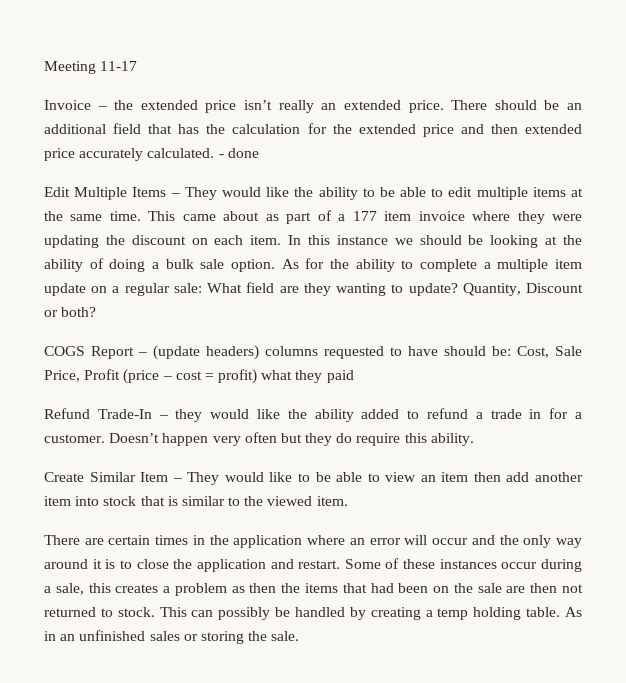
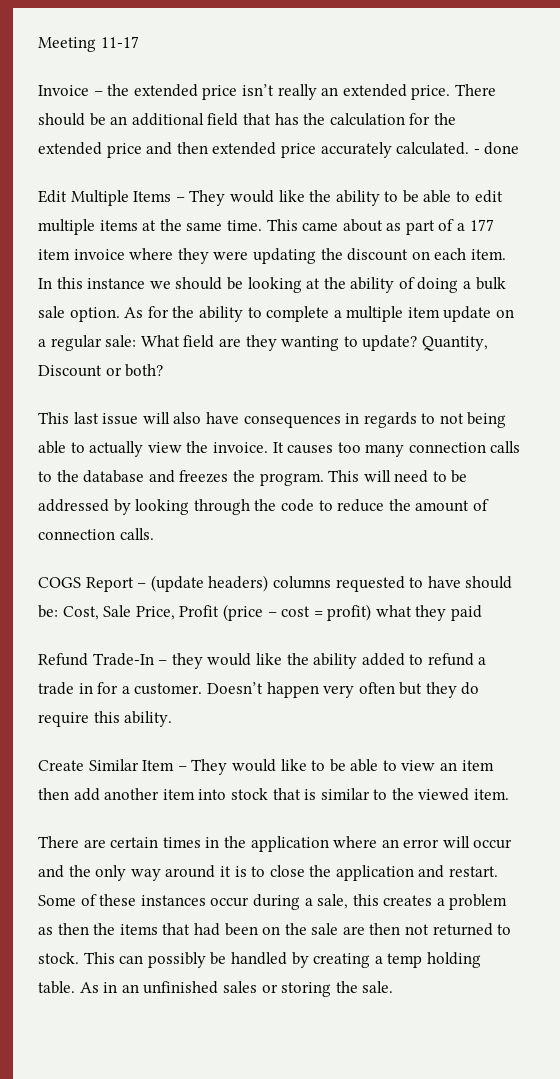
+ This last issue will also have consequences in regards to not being able to actually view the invoice. It causes too many connection calls to the database and freezes the program. This will need to be addressed by looking through the code to reduce the amount of connection calls.

